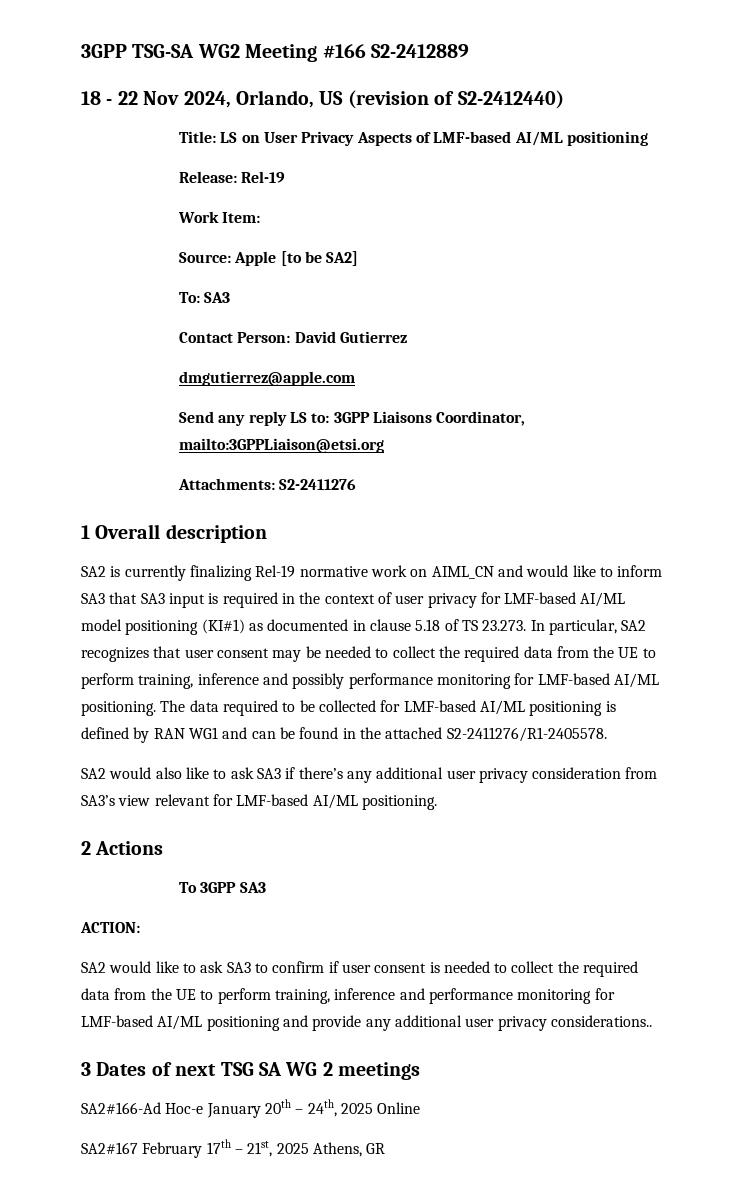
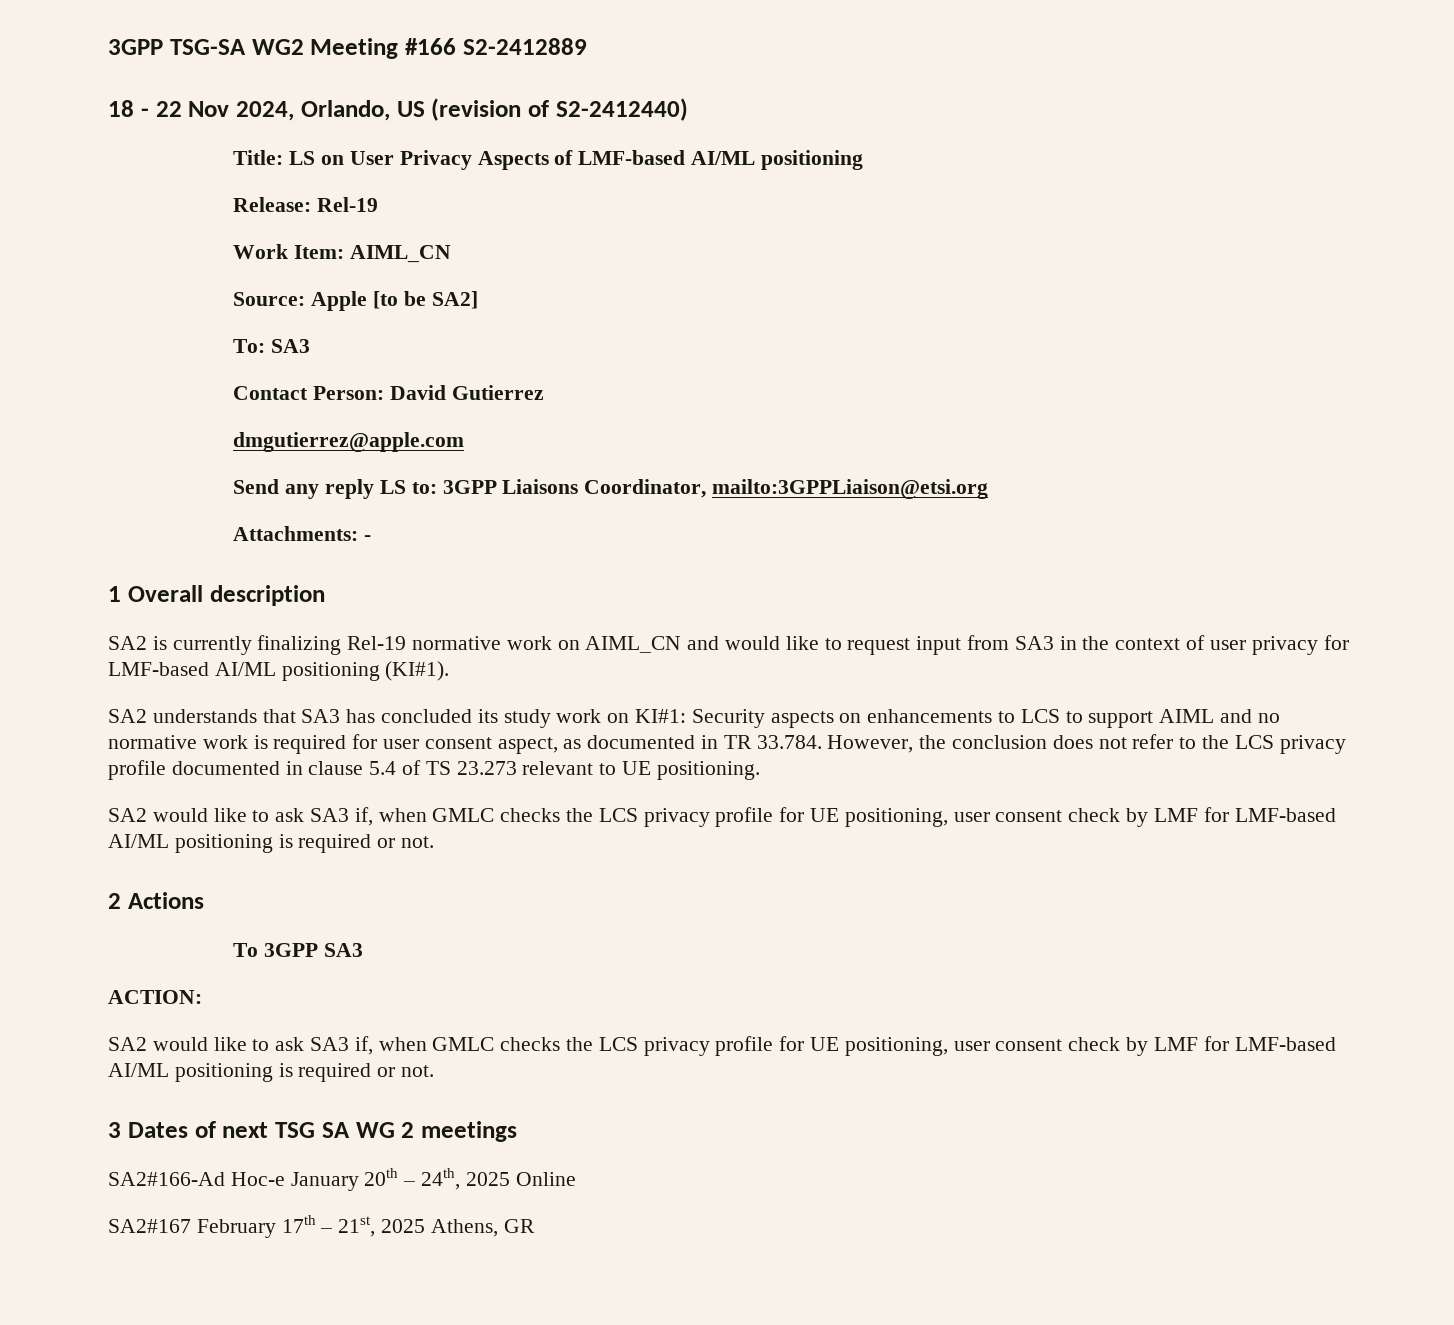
- Work Item:
+ Work Item: AIML_CN
- Attachments: S2-2411276
+ Attachments: -
- SA2 is currently finalizing Rel-19 normative work on AIML_CN and would like to inform SA3 that SA3 input is required in the context of user privacy for LMF-based AI/ML model positioning (KI#1) as documented in clause 5.18 of TS 23.273. In particular, SA2 recognizes that user consent may be needed to collect the required data from the UE to perform training, inference and possibly performance monitoring for LMF-based AI/ML positioning. The data required to be collected for LMF-based AI/ML positioning is defined by RAN WG1 and can be found in the attached S2-2411276/R1-2405578.
- SA2 would also like to ask SA3 if there’s any additional user privacy consideration from SA3’s view relevant for LMF-based AI/ML positioning.
+ SA2 is currently finalizing Rel-19 normative work on AIML_CN and would like to request input from SA3 in the context of user privacy for LMF-based AI/ML positioning (KI#1).
+ SA2 understands that SA3 has concluded its study work on KI#1: Security aspects on enhancements to LCS to support AIML and no normative work is required for user consent aspect, as documented in TR 33.784. However, the conclusion does not refer to the LCS privacy profile documented in clause 5.4 of TS 23.273 relevant to UE positioning.
+ SA2 would like to ask SA3 if, when GMLC checks the LCS privacy profile for UE positioning, user consent check by LMF for LMF-based AI/ML positioning is required or not.
  ACTION:
- SA2 would like to ask SA3 to confirm if user consent is needed to collect the required data from the UE to perform training, inference and performance monitoring for LMF-based AI/ML positioning and provide any additional user privacy considerations..
+ SA2 would like to ask SA3 if, when GMLC checks the LCS privacy profile for UE positioning, user consent check by LMF for LMF-based AI/ML positioning is required or not.

